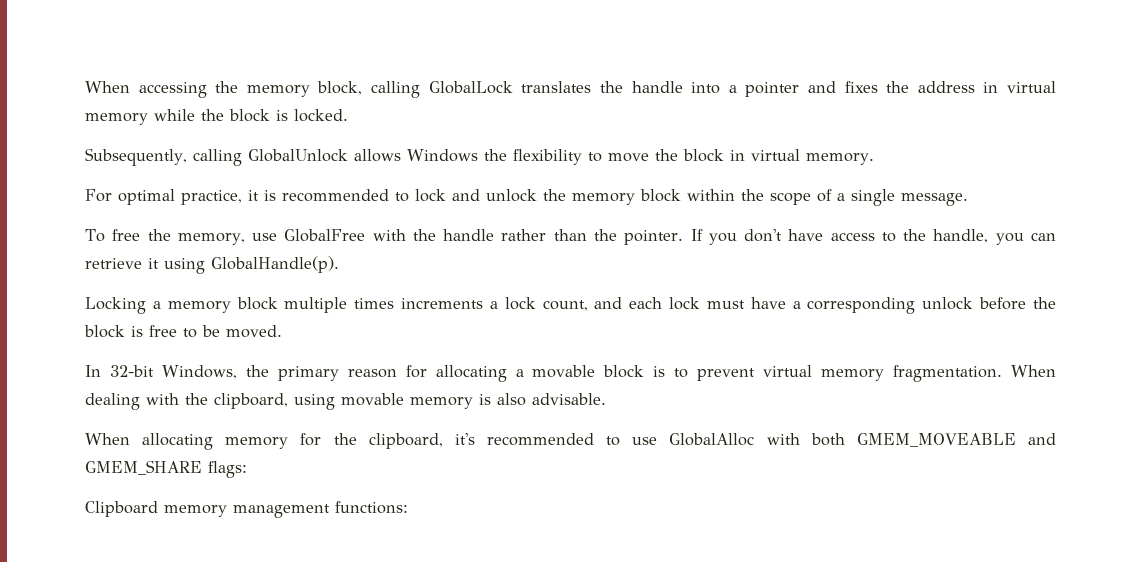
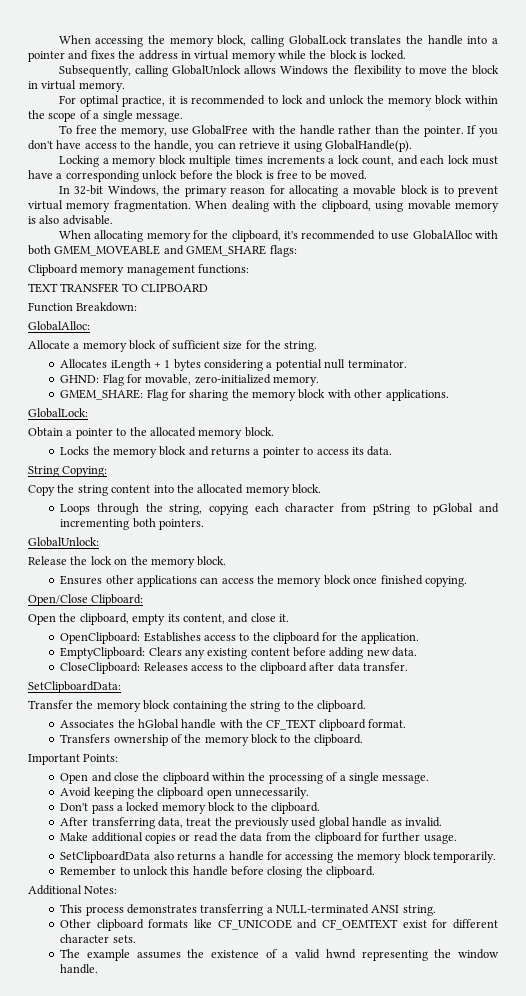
+ TEXT TRANSFER TO CLIPBOARD
+ Function Breakdown:
+ GlobalAlloc:
+ Allocate a memory block of sufficient size for the string.
+ Allocates iLength + 1 bytes considering a potential null terminator.
+ GHND: Flag for movable, zero-initialized memory.
+ GMEM_SHARE: Flag for sharing the memory block with other applications.
+ GlobalLock:
+ Obtain a pointer to the allocated memory block.
+ Locks the memory block and returns a pointer to access its data.
+ String Copying:
+ Copy the string content into the allocated memory block.
+ Loops through the string, copying each character from pString to pGlobal and incrementing both pointers.
+ GlobalUnlock:
+ Release the lock on the memory block.
+ Ensures other applications can access the memory block once finished copying.
+ Open/Close Clipboard:
+ Open the clipboard, empty its content, and close it.
+ OpenClipboard: Establishes access to the clipboard for the application.
+ EmptyClipboard: Clears any existing content before adding new data.
+ CloseClipboard: Releases access to the clipboard after data transfer.
+ SetClipboardData:
+ Transfer the memory block containing the string to the clipboard.
+ Associates the hGlobal handle with the CF_TEXT clipboard format.
+ Transfers ownership of the memory block to the clipboard.
+ Important Points:
+ Open and close the clipboard within the processing of a single message.
+ Avoid keeping the clipboard open unnecessarily.
+ Don't pass a locked memory block to the clipboard.
+ After transferring data, treat the previously used global handle as invalid.
+ Make additional copies or read the data from the clipboard for further usage.
+ SetClipboardData also returns a handle for accessing the memory block temporarily.
+ Remember to unlock this handle before closing the clipboard.
+ Additional Notes:
+ This process demonstrates transferring a NULL-terminated ANSI string.
+ Other clipboard formats like CF_UNICODE and CF_OEMTEXT exist for different character sets.
+ The example assumes the existence of a valid hwnd representing the window handle.

